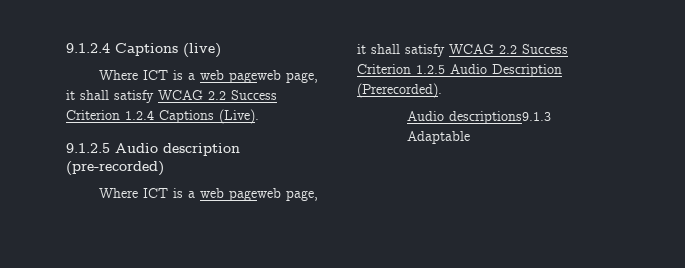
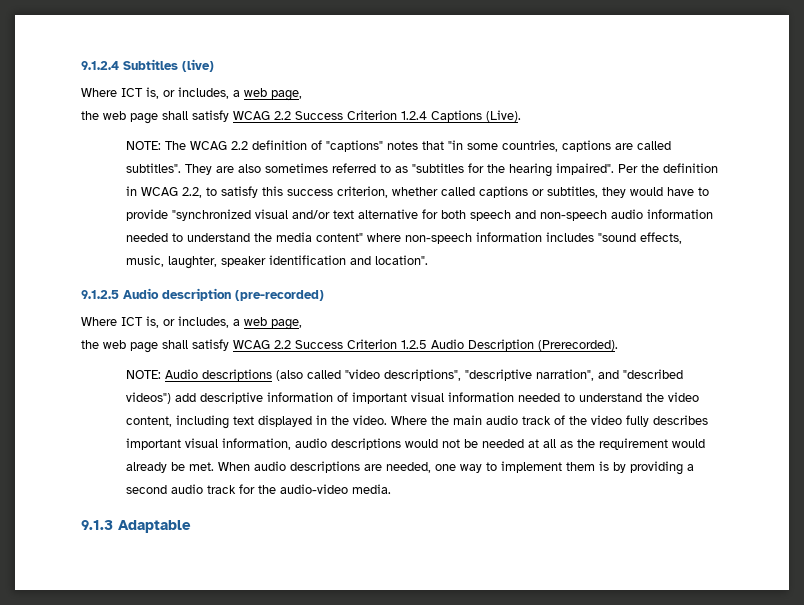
- 9.1.2.4 Captions (live)
- Where ICT is a web pageweb page, it shall satisfy WCAG 2.2 Success Criterion 1.2.4 Captions (Live).
+ 9.1.2.4 Subtitles (live)
+ Where ICT is, or includes, a web page,
+ the web page shall satisfy WCAG 2.2 Success Criterion 1.2.4 Captions (Live).
+ NOTE: The WCAG 2.2 definition of "captions" notes that "in some countries, captions are called subtitles". They are also sometimes referred to as "subtitles for the hearing impaired". Per the definition in WCAG 2.2, to satisfy this success criterion, whether called captions or subtitles, they would have to provide "synchronized visual and/or text alternative for both speech and non-speech audio information needed to understand the media content" where non-speech information includes "sound effects, music, laughter, speaker identification and location".
  9.1.2.5 Audio description (pre-recorded)
- Where ICT is a web pageweb page, it shall satisfy WCAG 2.2 Success Criterion 1.2.5 Audio Description (Prerecorded).
+ Where ICT is, or includes, a web page,
+ the web page shall satisfy WCAG 2.2 Success Criterion 1.2.5 Audio Description (Prerecorded).
- Audio descriptions9.1.3 Adaptable
+ NOTE: Audio descriptions (also called "video descriptions", "descriptive narration", and "described videos") add descriptive information of important visual information needed to understand the video content, including text displayed in the video. Where the main audio track of the video fully describes important visual information, audio descriptions would not be needed at all as the requirement would already be met. When audio descriptions are needed, one way to implement them is by providing a second audio track for the audio-video media.
+ 9.1.3 Adaptable

